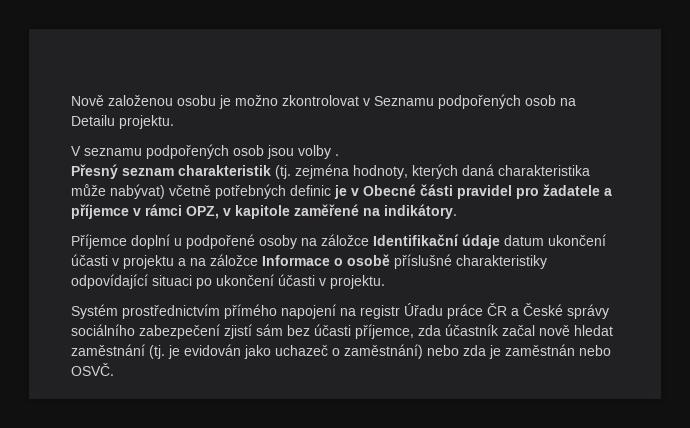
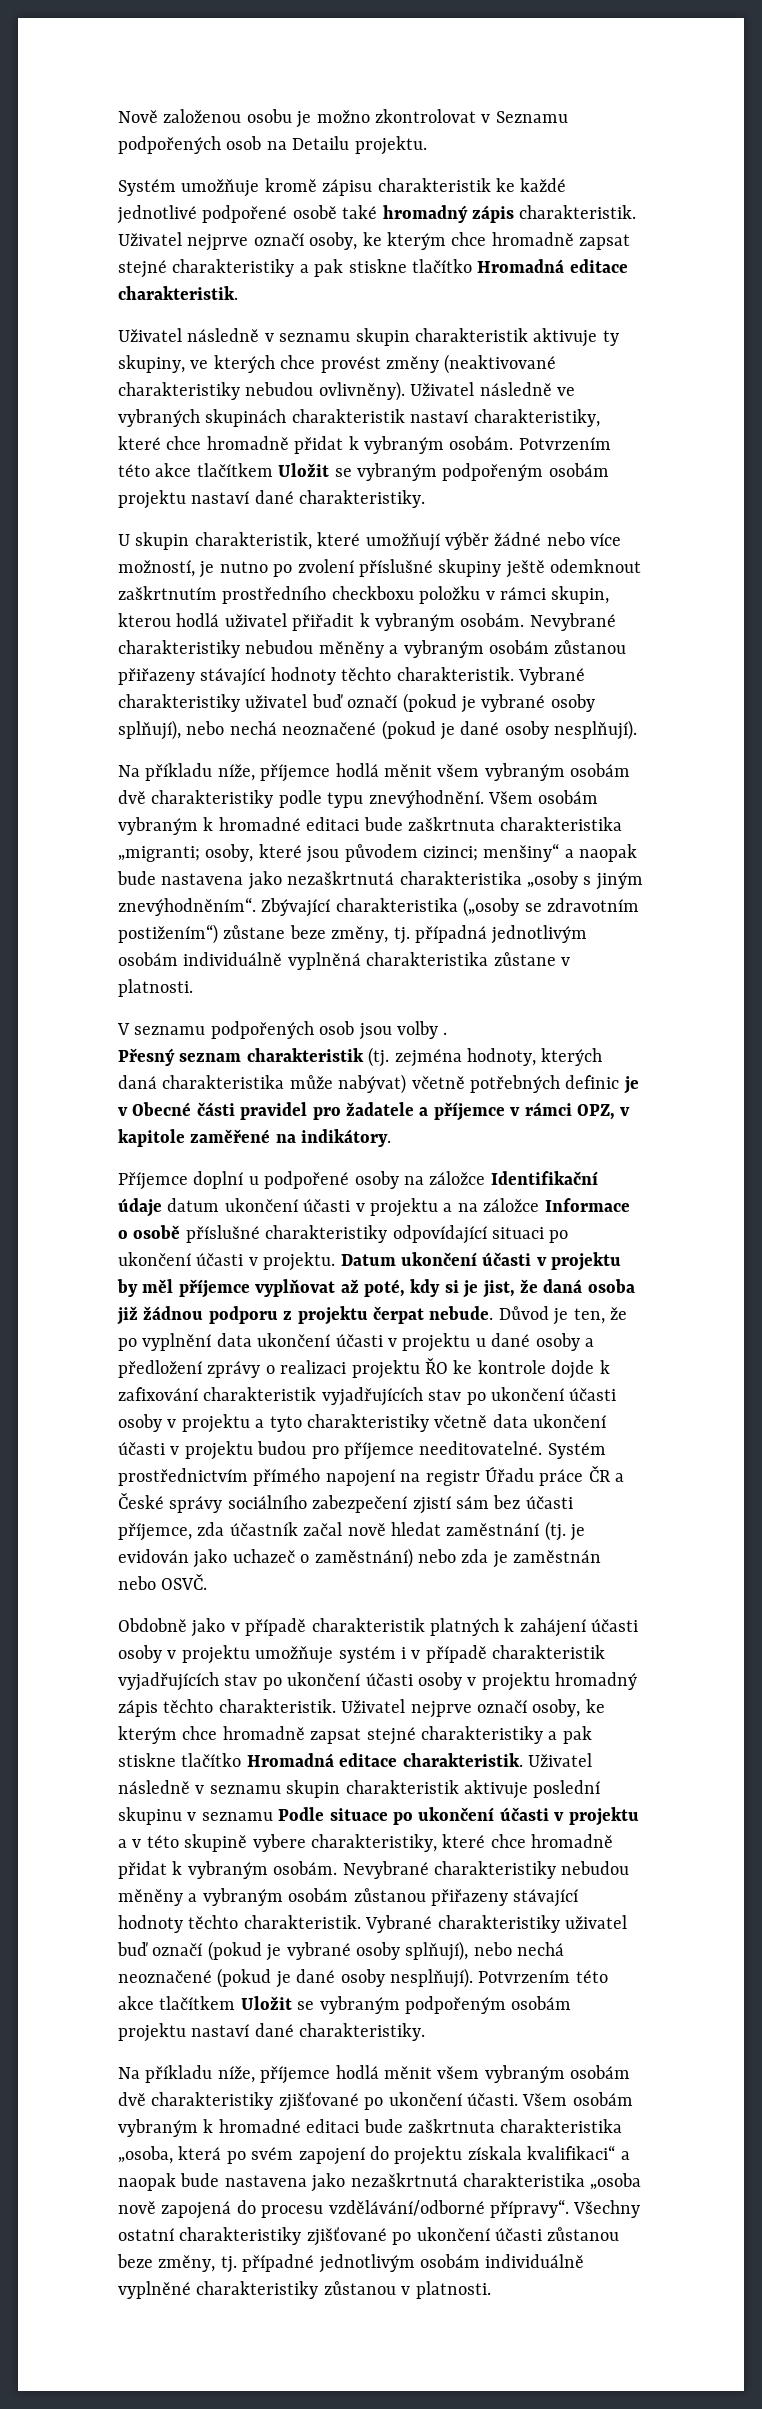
+ Systém umožňuje kromě zápisu charakteristik ke každé jednotlivé podpořené osobě také hromadný zápis charakteristik. Uživatel nejprve označí osoby, ke kterým chce hromadně zapsat stejné charakteristiky a pak stiskne tlačítko Hromadná editace charakteristik.
+ Uživatel následně v seznamu skupin charakteristik aktivuje ty skupiny, ve kterých chce provést změny (neaktivované charakteristiky nebudou ovlivněny). Uživatel následně ve vybraných skupinách charakteristik nastaví charakteristiky, které chce hromadně přidat k vybraným osobám. Potvrzením této akce tlačítkem Uložit se vybraným podpořeným osobám projektu nastaví dané charakteristiky.
+ U skupin charakteristik, které umožňují výběr žádné nebo více možností, je nutno po zvolení příslušné skupiny ještě odemknout zaškrtnutím prostředního checkboxu položku v rámci skupin, kterou hodlá uživatel přiřadit k vybraným osobám. Nevybrané charakteristiky nebudou měněny a vybraným osobám zůstanou přiřazeny stávající hodnoty těchto charakteristik. Vybrané charakteristiky uživatel buď označí (pokud je vybrané osoby splňují), nebo nechá neoznačené (pokud je dané osoby nesplňují).
+ Na příkladu níže, příjemce hodlá měnit všem vybraným osobám dvě charakteristiky podle typu znevýhodnění. Všem osobám vybraným k hromadné editaci bude zaškrtnuta charakteristika „migranti; osoby, které jsou původem cizinci; menšiny“ a naopak bude nastavena jako nezaškrtnutá charakteristika „osoby s jiným znevýhodněním“. Zbývající charakteristika („osoby se zdravotním postižením“) zůstane beze změny, tj. případná jednotlivým osobám individuálně vyplněná charakteristika zůstane v platnosti.
- Příjemce doplní u podpořené osoby na záložce Identifikační údaje datum ukončení účasti v projektu a na záložce Informace o osobě příslušné charakteristiky odpovídající situaci po ukončení účasti v projektu.
- Systém prostřednictvím přímého napojení na registr Úřadu práce ČR a České správy sociálního zabezpečení zjistí sám bez účasti příjemce, zda účastník začal nově hledat zaměstnání (tj. je evidován jako uchazeč o zaměstnání) nebo zda je zaměstnán nebo OSVČ.
+ Příjemce doplní u podpořené osoby na záložce Identifikační údaje datum ukončení účasti v projektu a na záložce Informace o osobě příslušné charakteristiky odpovídající situaci po ukončení účasti v projektu. Datum ukončení účasti v projektu by měl příjemce vyplňovat až poté, kdy si je jist, že daná osoba již žádnou podporu z projektu čerpat nebude. Důvod je ten, že po vyplnění data ukončení účasti v projektu u dané osoby a předložení zprávy o realizaci projektu ŘO ke kontrole dojde k zafixování charakteristik vyjadřujících stav po ukončení účasti osoby v projektu a tyto charakteristiky včetně data ukončení účasti v projektu budou pro příjemce needitovatelné. Systém prostřednictvím přímého napojení na registr Úřadu práce ČR a České správy sociálního zabezpečení zjistí sám bez účasti příjemce, zda účastník začal nově hledat zaměstnání (tj. je evidován jako uchazeč o zaměstnání) nebo zda je zaměstnán nebo OSVČ.
+ Obdobně jako v případě charakteristik platných k zahájení účasti osoby v projektu umožňuje systém i v případě charakteristik vyjadřujících stav po ukončení účasti osoby v projektu hromadný zápis těchto charakteristik. Uživatel nejprve označí osoby, ke kterým chce hromadně zapsat stejné charakteristiky a pak stiskne tlačítko Hromadná editace charakteristik. Uživatel následně v seznamu skupin charakteristik aktivuje poslední skupinu v seznamu Podle situace po ukončení účasti v projektu a v této skupině vybere charakteristiky, které chce hromadně přidat k vybraným osobám. Nevybrané charakteristiky nebudou měněny a vybraným osobám zůstanou přiřazeny stávající hodnoty těchto charakteristik. Vybrané charakteristiky uživatel buď označí (pokud je vybrané osoby splňují), nebo nechá neoznačené (pokud je dané osoby nesplňují). Potvrzením této akce tlačítkem Uložit se vybraným podpořeným osobám projektu nastaví dané charakteristiky.
+ Na příkladu níže, příjemce hodlá měnit všem vybraným osobám dvě charakteristiky zjišťované po ukončení účasti. Všem osobám vybraným k hromadné editaci bude zaškrtnuta charakteristika „osoba, která po svém zapojení do projektu získala kvalifikaci“ a naopak bude nastavena jako nezaškrtnutá charakteristika „osoba nově zapojená do procesu vzdělávání/odborné přípravy“. Všechny ostatní charakteristiky zjišťované po ukončení účasti zůstanou beze změny, tj. případné jednotlivým osobám individuálně vyplněné charakteristiky zůstanou v platnosti.

